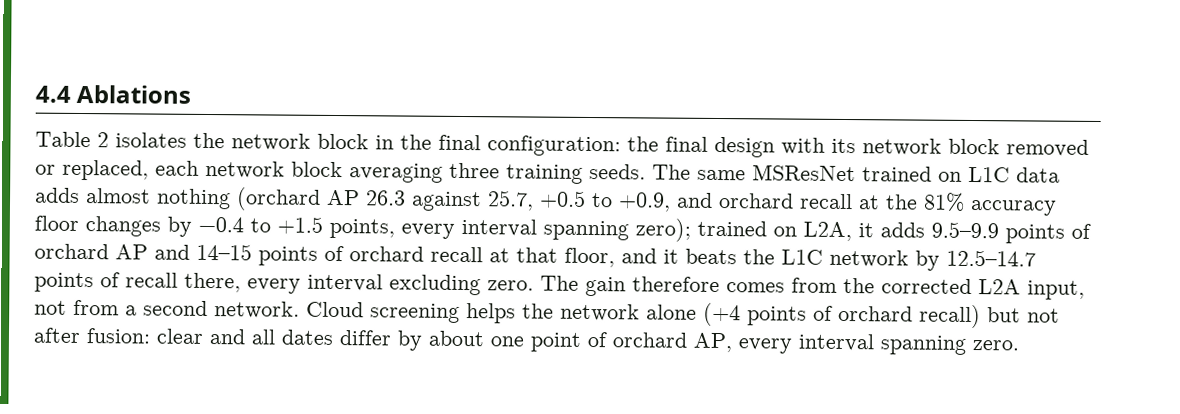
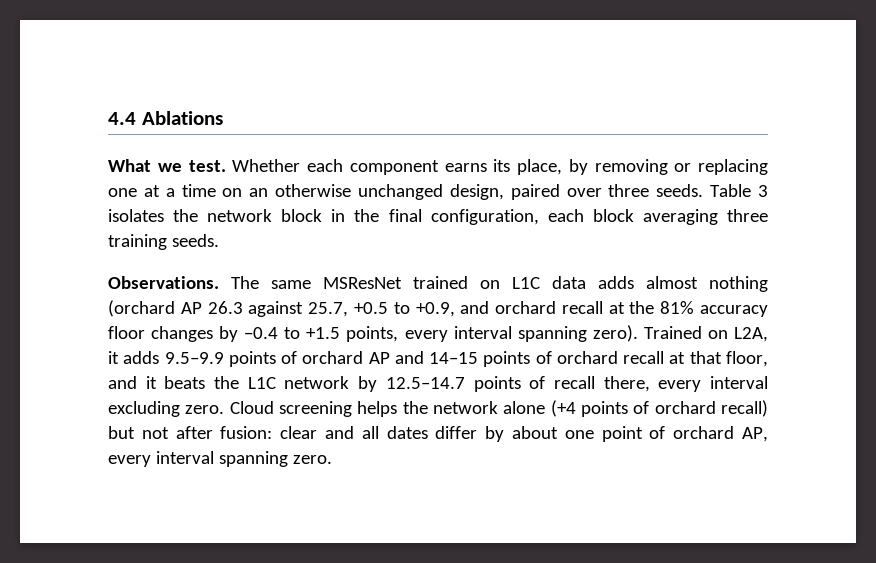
- Table 2 isolates the network block in the final configuration: the final design with its network block removed or replaced, each network block averaging three training seeds.
+ What we test. Whether each component earns its place, by removing or replacing one at a time on an otherwise unchanged design, paired over three seeds. Table 3 isolates the network block in the final configuration, each block averaging three training seeds.
+ Observations.
- The same MSResNet trained on L1C data adds almost nothing (orchard AP 26.3 against 25.7, +0.5 to +0.9, and orchard recall at the 81% accuracy floor changes by −0.4 to +1.5 points, every interval spanning zero); trained on L2A, it adds 9.5–9.9 points of orchard AP and 14–15 points of orchard recall at that floor, and it beats the L1C network by 12.5–14.7 points of recall there, every interval excluding zero.
+ The same MSResNet trained on L1C data adds almost nothing (orchard AP 26.3 against 25.7, +0.5 to +0.9, and orchard recall at the 81% accuracy floor changes by −0.4 to +1.5 points, every interval spanning zero). Trained on L2A, it adds 9.5–9.9 points of orchard AP and 14–15 points of orchard recall at that floor, and it beats the L1C network by 12.5–14.7 points of recall there, every interval excluding zero.
- The gain therefore comes from the corrected L2A input, not from a second network.

